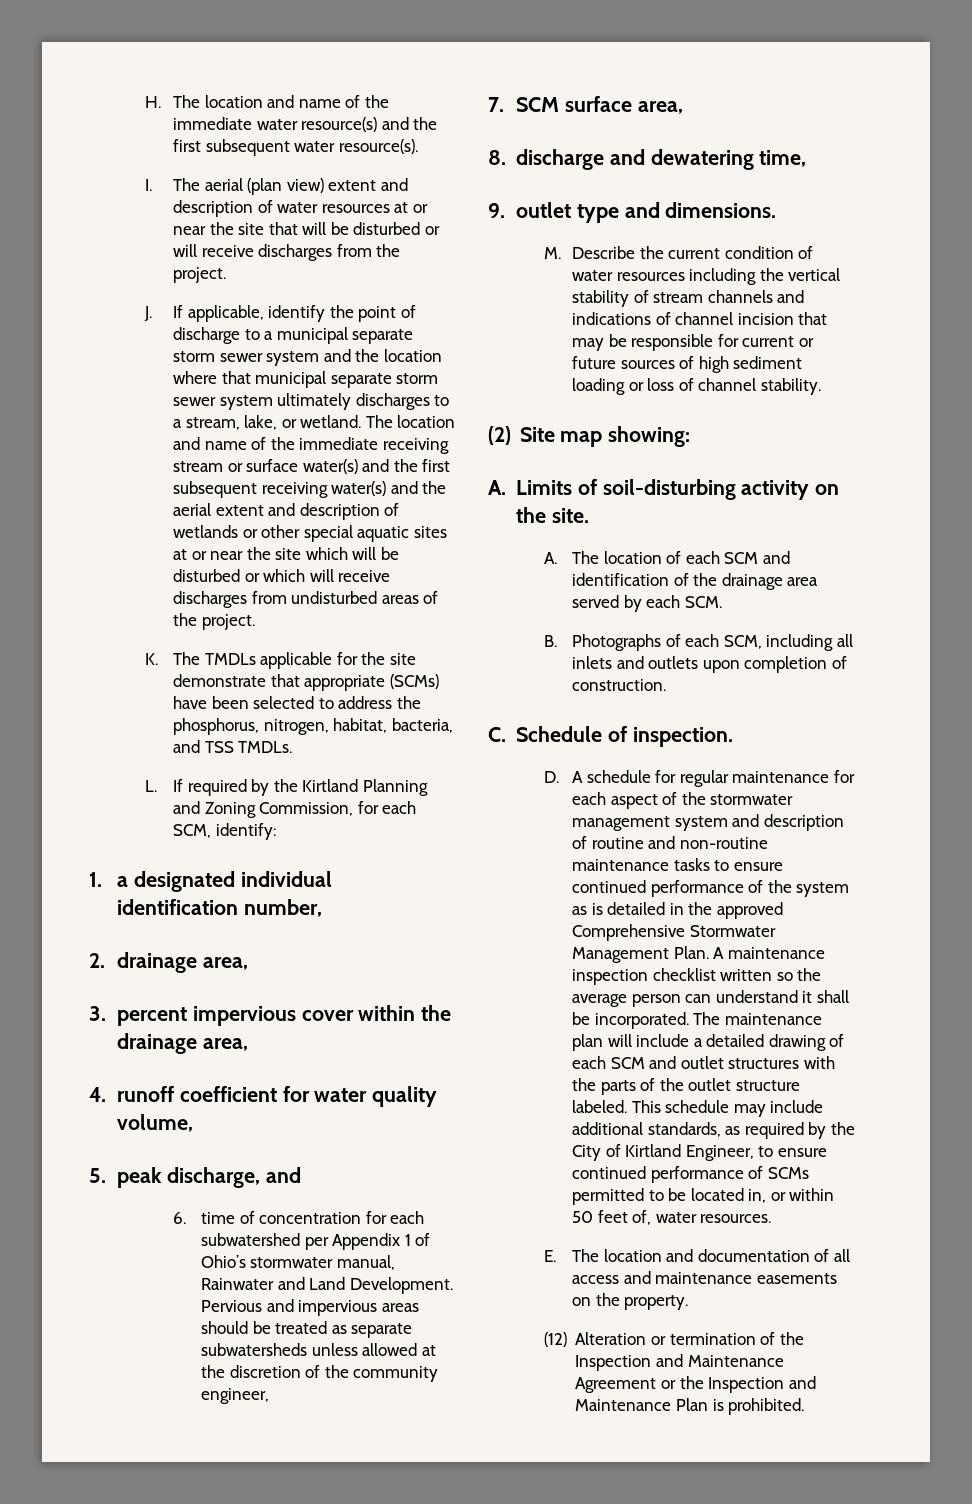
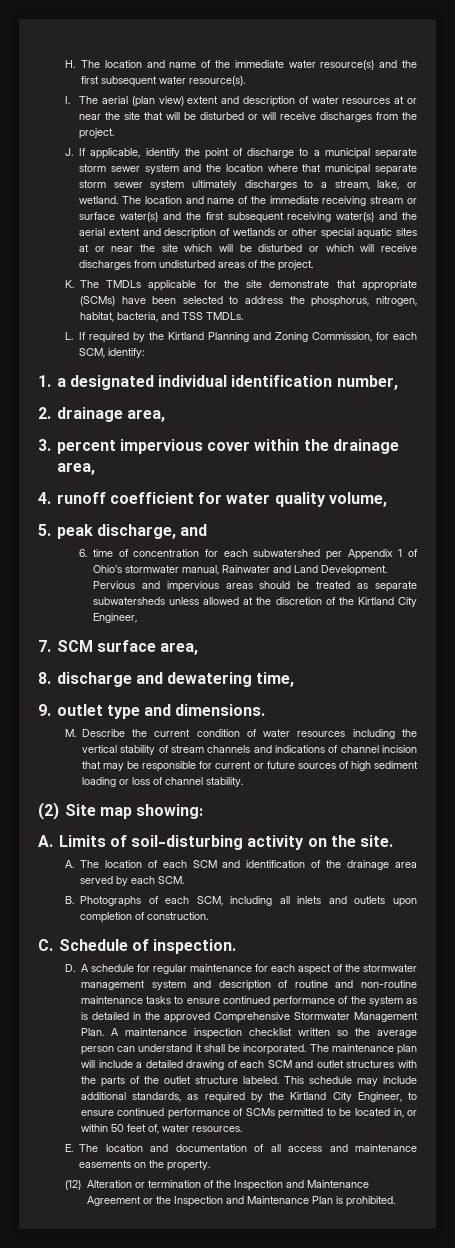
- Pervious and impervious areas should be treated as separate subwatersheds unless allowed at the discretion of the community engineer,
+ Pervious and impervious areas should be treated as separate subwatersheds unless allowed at the discretion of the Kirtland City Engineer,
- This schedule may include additional standards, as required by the City of Kirtland Engineer, to ensure continued performance of SCMs permitted to be located in, or within 50 feet of, water resources.
+ This schedule may include additional standards, as required by the Kirtland City Engineer, to ensure continued performance of SCMs permitted to be located in, or within 50 feet of, water resources.

